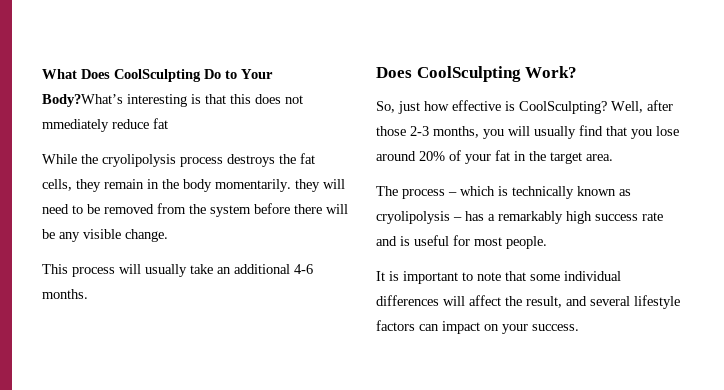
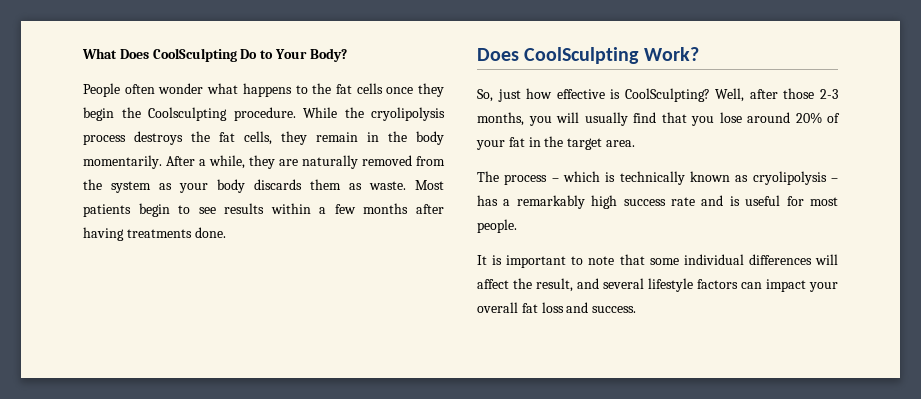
- What Does CoolSculpting Do to Your Body?What’s interesting is that this does not mmediately reduce fat
- While the cryolipolysis process destroys the fat cells, they remain in the body momentarily. they will need to be removed from the system before there will be any visible change.
- This process will usually take an additional 4-6 months.
+ What Does CoolSculpting Do to Your Body?
+ People often wonder what happens to the fat cells once they begin the Coolsculpting procedure. While the cryolipolysis process destroys the fat cells, they remain in the body momentarily. After a while, they are naturally removed from the system as your body discards them as waste. Most patients begin to see results within a few months after having treatments done.
- It is important to note that some individual differences will affect the result, and several lifestyle factors can impact on your success.
+ It is important to note that some individual differences will affect the result, and several lifestyle factors can impact your overall fat loss and success.

